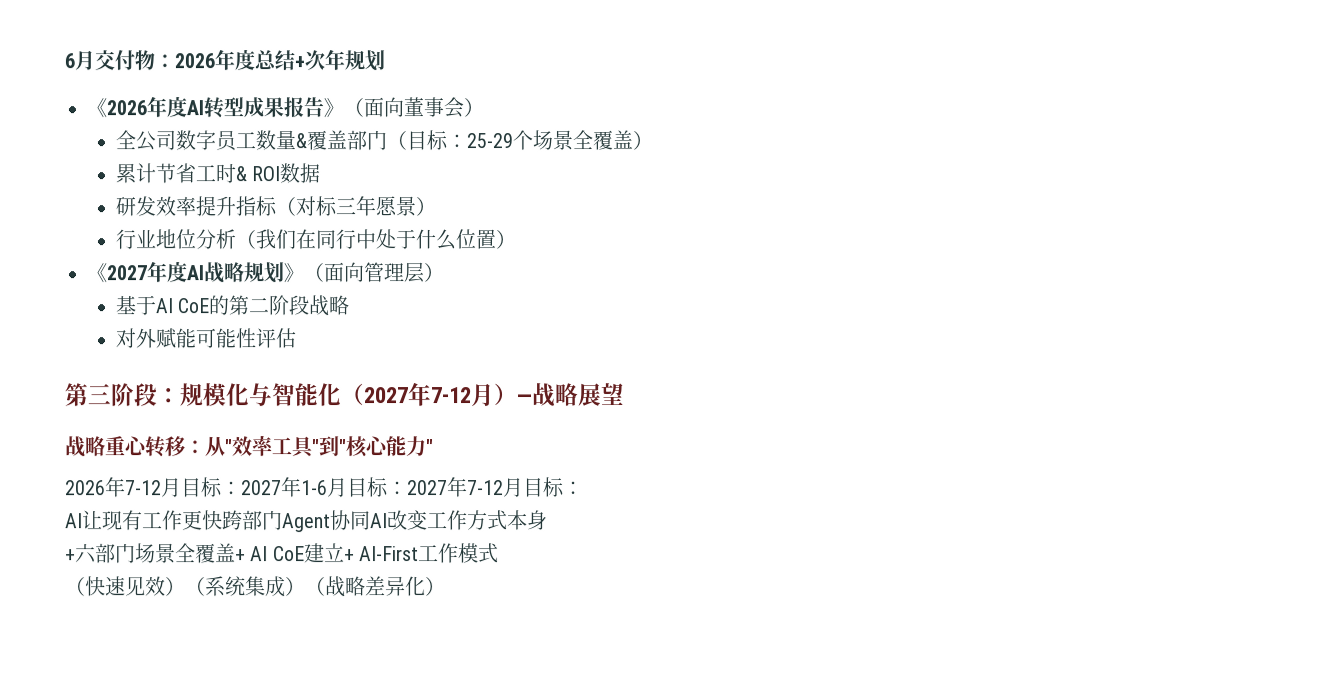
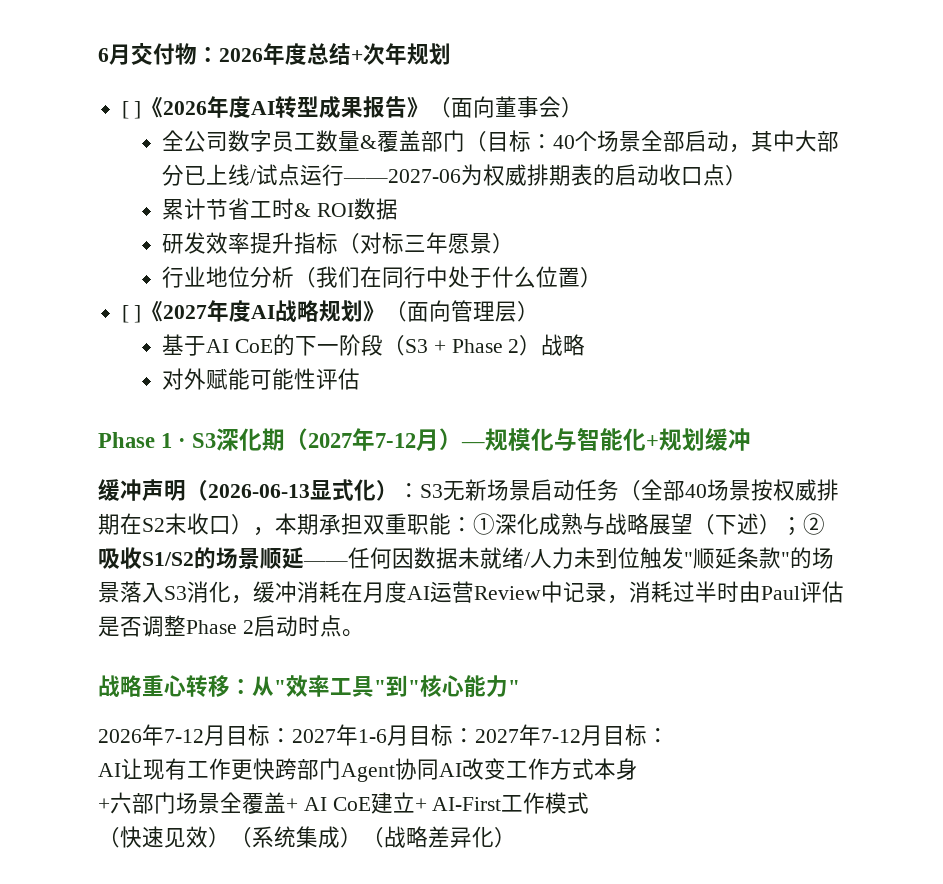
- 《2026年度AI转型成果报告》（面向董事会）
+ [ ]《2026年度AI转型成果报告》（面向董事会）
- 全公司数字员工数量&覆盖部门（目标：25-29个场景全覆盖）
+ 全公司数字员工数量&覆盖部门（目标：40个场景全部启动，其中大部分已上线/试点运行——2027-06为权威排期表的启动收口点）
- 《2027年度AI战略规划》（面向管理层）
+ [ ]《2027年度AI战略规划》（面向管理层）
- 基于AI CoE的第二阶段战略
+ 基于AI CoE的下一阶段（S3 + Phase 2）战略
- 第三阶段：规模化与智能化（2027年7-12月）—战略展望
+ Phase 1 · S3深化期（2027年7-12月）—规模化与智能化+规划缓冲
+ 缓冲声明（2026-06-13显式化）：S3无新场景启动任务（全部40场景按权威排期在S2末收口），本期承担双重职能：①深化成熟与战略展望（下述）；②吸收S1/S2的场景顺延——任何因数据未就绪/人力未到位触发"顺延条款"的场景落入S3消化，缓冲消耗在月度AI运营Review中记录，消耗过半时由Paul评估是否调整Phase 2启动时点。

